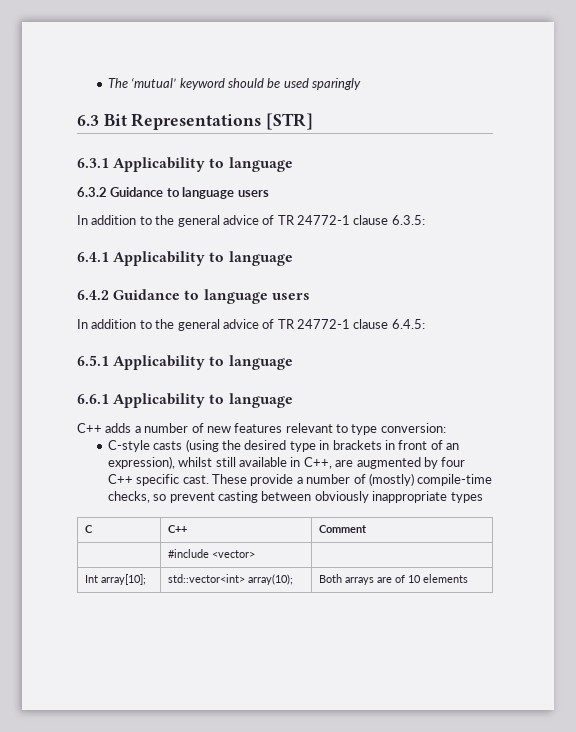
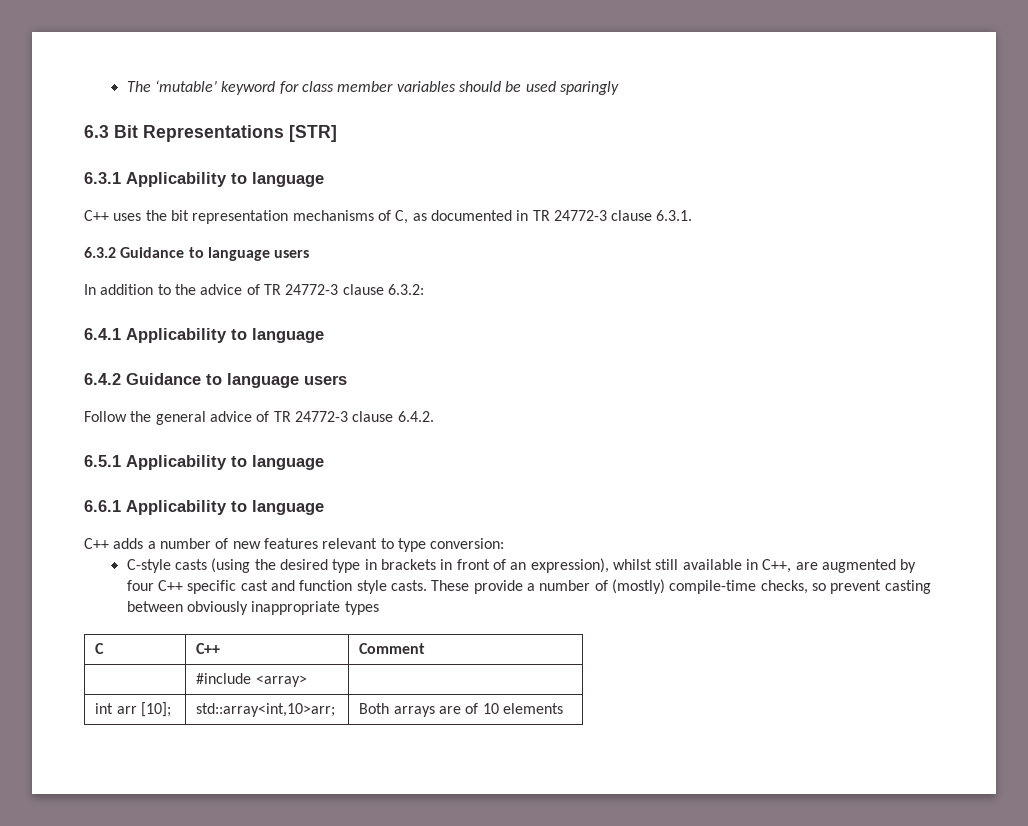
- The ‘mutual’ keyword should be used sparingly
+ The ‘mutable’ keyword for class member variables should be used sparingly
+ C++ uses the bit representation mechanisms of C, as documented in TR 24772-3 clause 6.3.1.
- In addition to the general advice of TR 24772-1 clause 6.3.5:
+ In addition to the advice of TR 24772-3 clause 6.3.2:
- In addition to the general advice of TR 24772-1 clause 6.4.5:
+ Follow the general advice of TR 24772-3 clause 6.4.2.
- C-style casts (using the desired type in brackets in front of an expression), whilst still available in C++, are augmented by four C++ specific cast.
+ C-style casts (using the desired type in brackets in front of an expression), whilst still available in C++, are augmented by four C++ specific cast and function style casts.
- | #include <vector> |
- Int array[10]; | std::vector<int> array(10); | Both arrays are of 10 elements
+ | #include <array> |
+ int arr [10]; | std::array<int,10>arr; | Both arrays are of 10 elements

